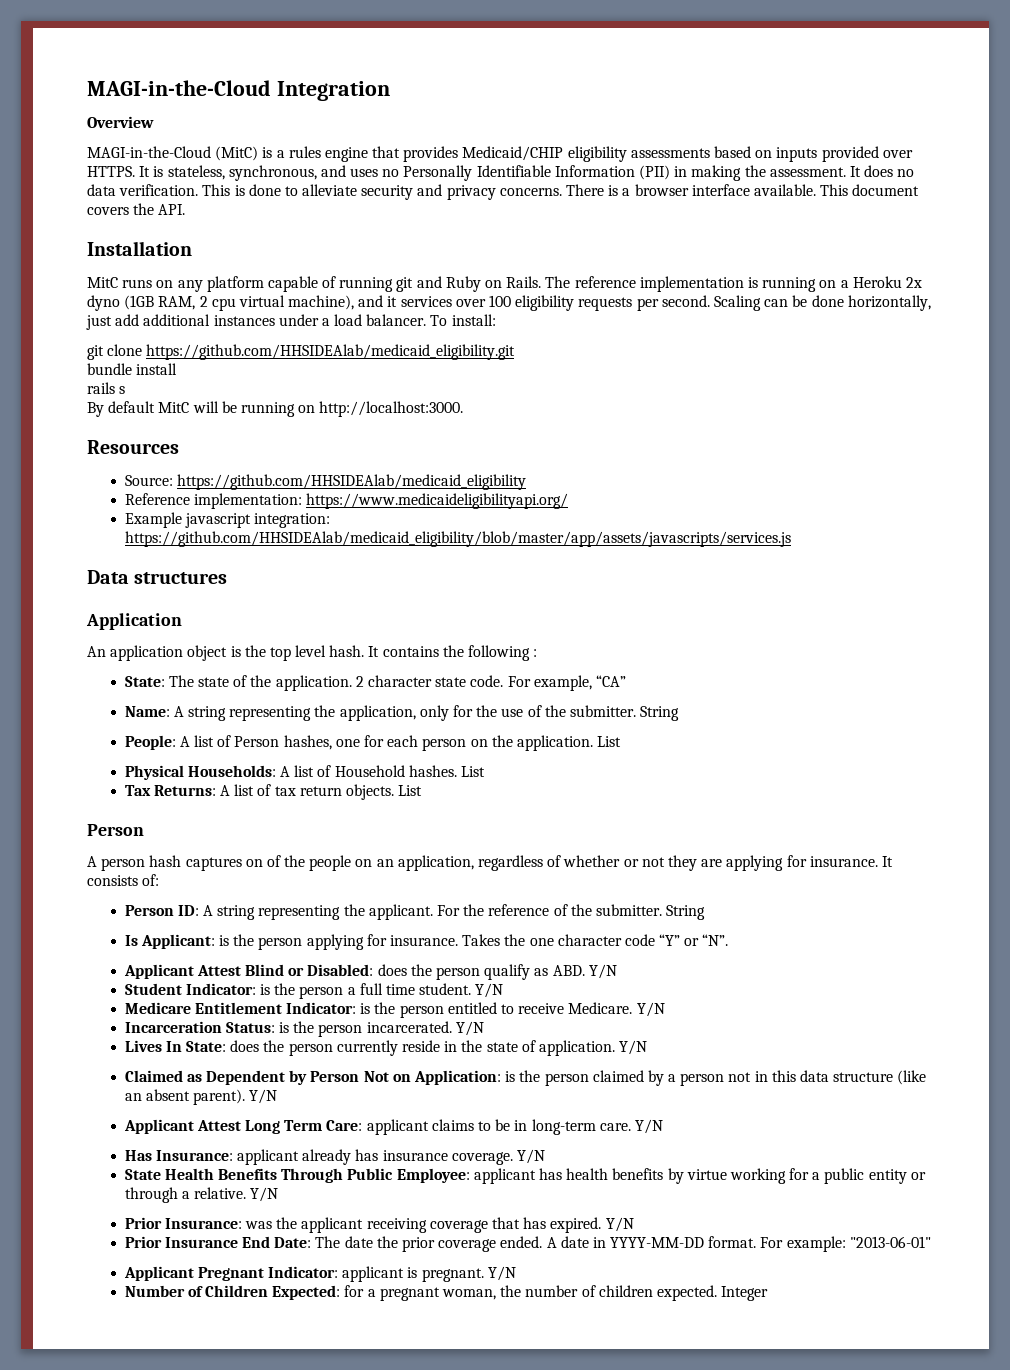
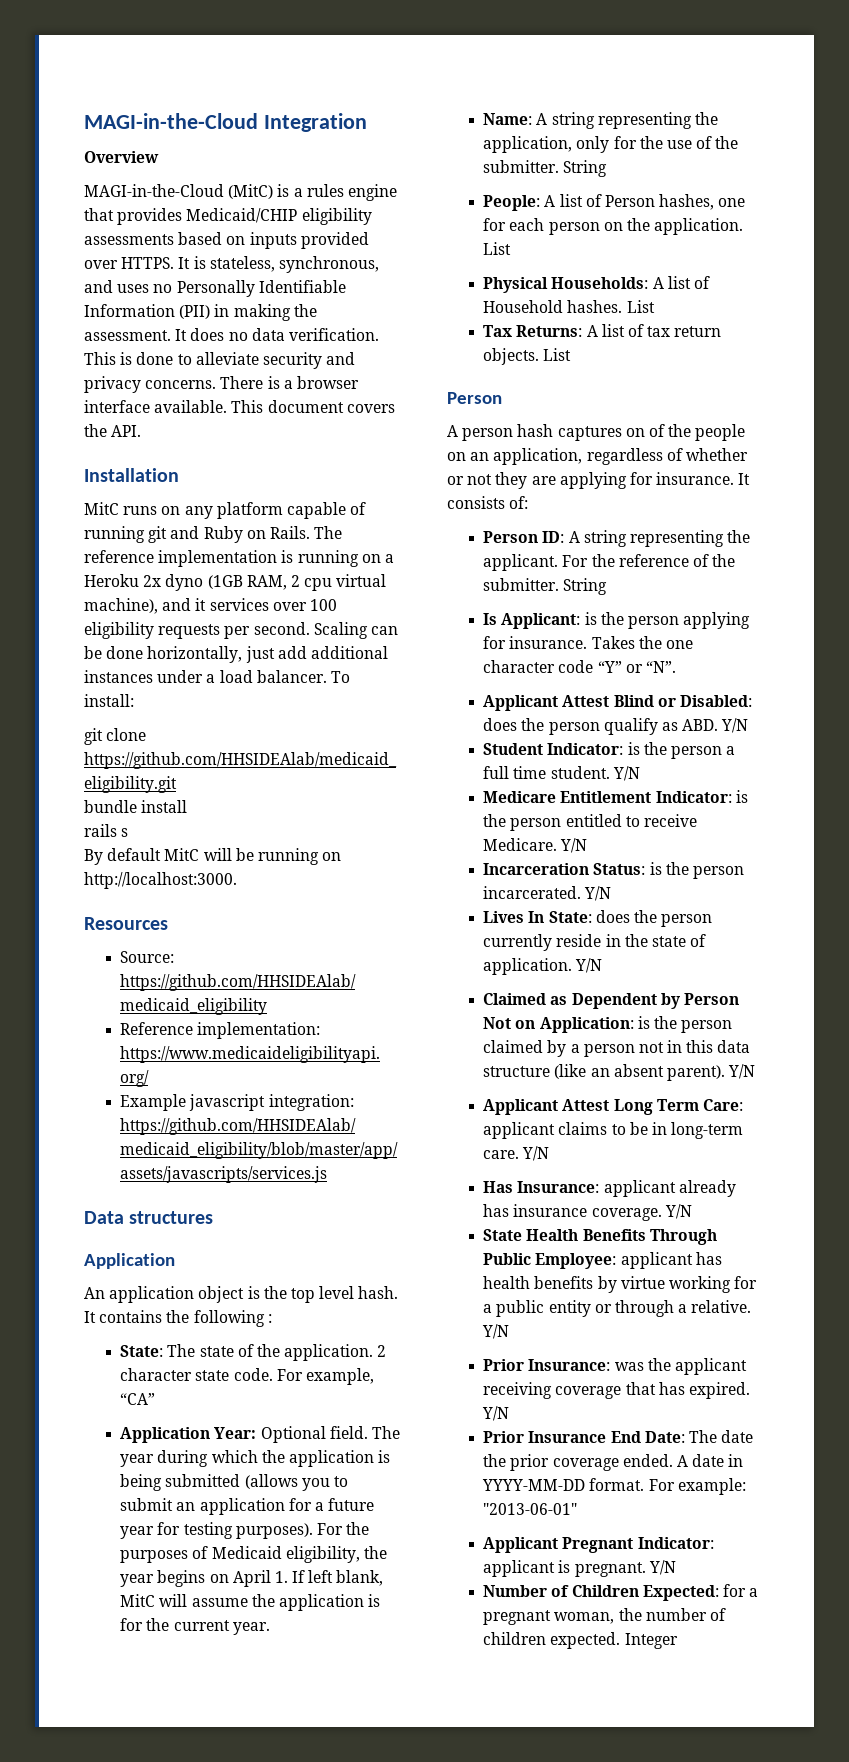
+ Application Year: Optional field. The year during which the application is being submitted (allows you to submit an application for a future year for testing purposes). For the purposes of Medicaid eligibility, the year begins on April 1. If left blank, MitC will assume the application is for the current year.

